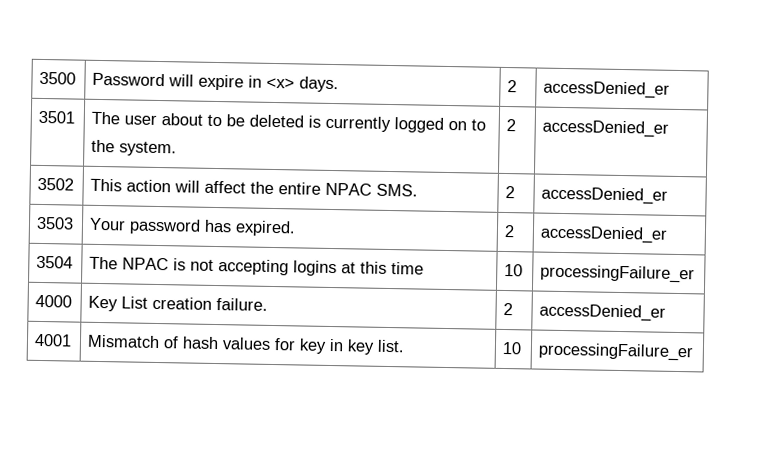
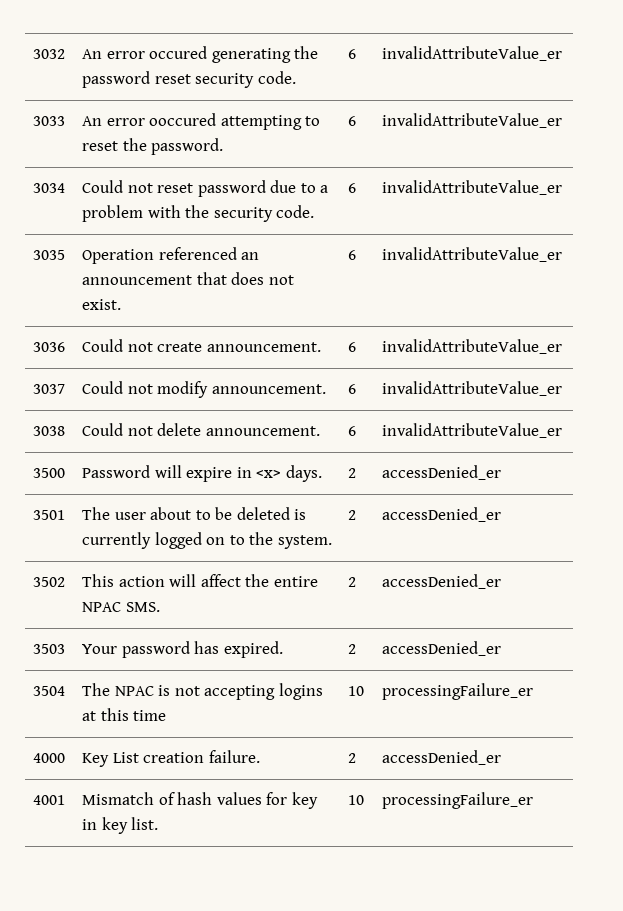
+ 3032 | An error occured generating the password reset security code. | 6 | invalidAttributeValue_er
+ 3033 | An error ooccured attempting to reset the password. | 6 | invalidAttributeValue_er
+ 3034 | Could not reset password due to a problem with the security code. | 6 | invalidAttributeValue_er
+ 3035 | Operation referenced an announcement that does not exist. | 6 | invalidAttributeValue_er
+ 3036 | Could not create announcement. | 6 | invalidAttributeValue_er
+ 3037 | Could not modify announcement. | 6 | invalidAttributeValue_er
+ 3038 | Could not delete announcement. | 6 | invalidAttributeValue_er

